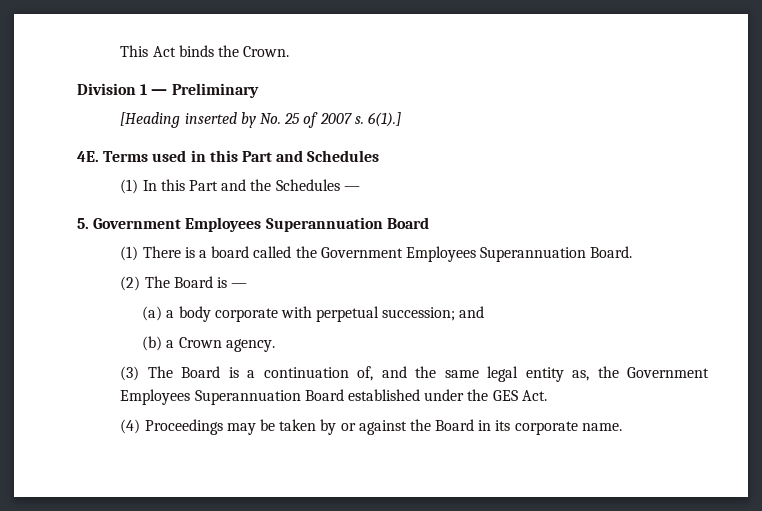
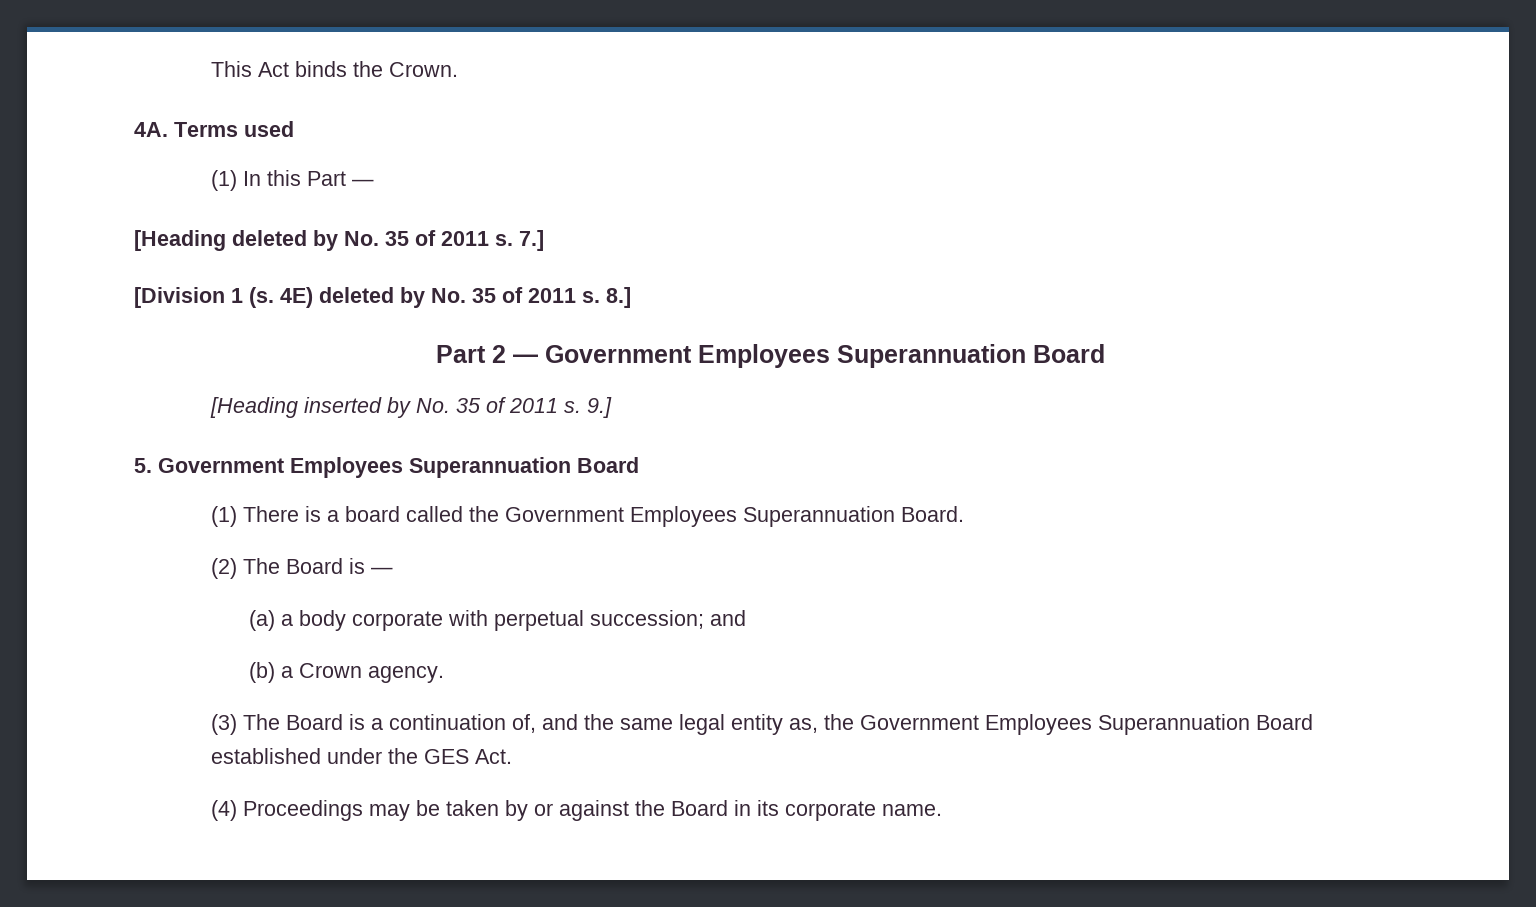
- Division 1 — Preliminary
- [Heading inserted by No. 25 of 2007 s. 6(1).]
- 4E. Terms used in this Part and Schedules
- (1) In this Part and the Schedules —
+ 4A. Terms used
+ (1) In this Part —
+ [Heading deleted by No. 35 of 2011 s. 7.]
+ [Division 1 (s. 4E) deleted by No. 35 of 2011 s. 8.]
+ Part 2 — Government Employees Superannuation Board
+ [Heading inserted by No. 35 of 2011 s. 9.]

